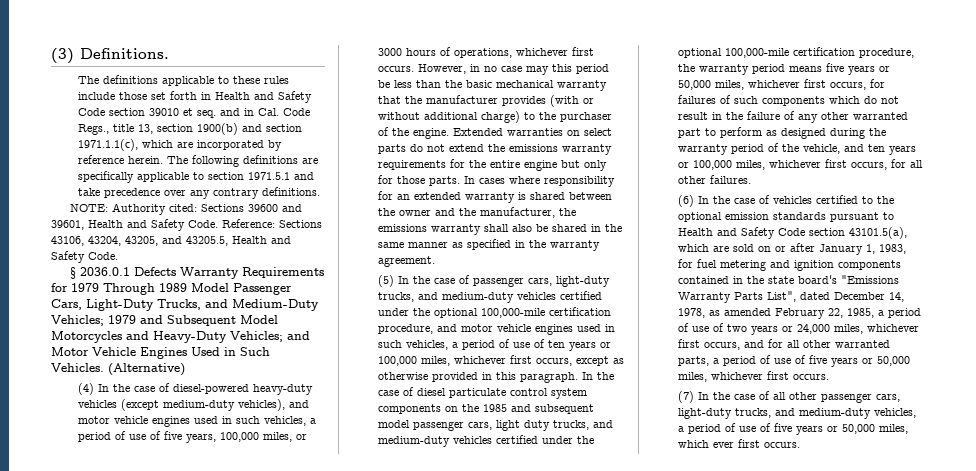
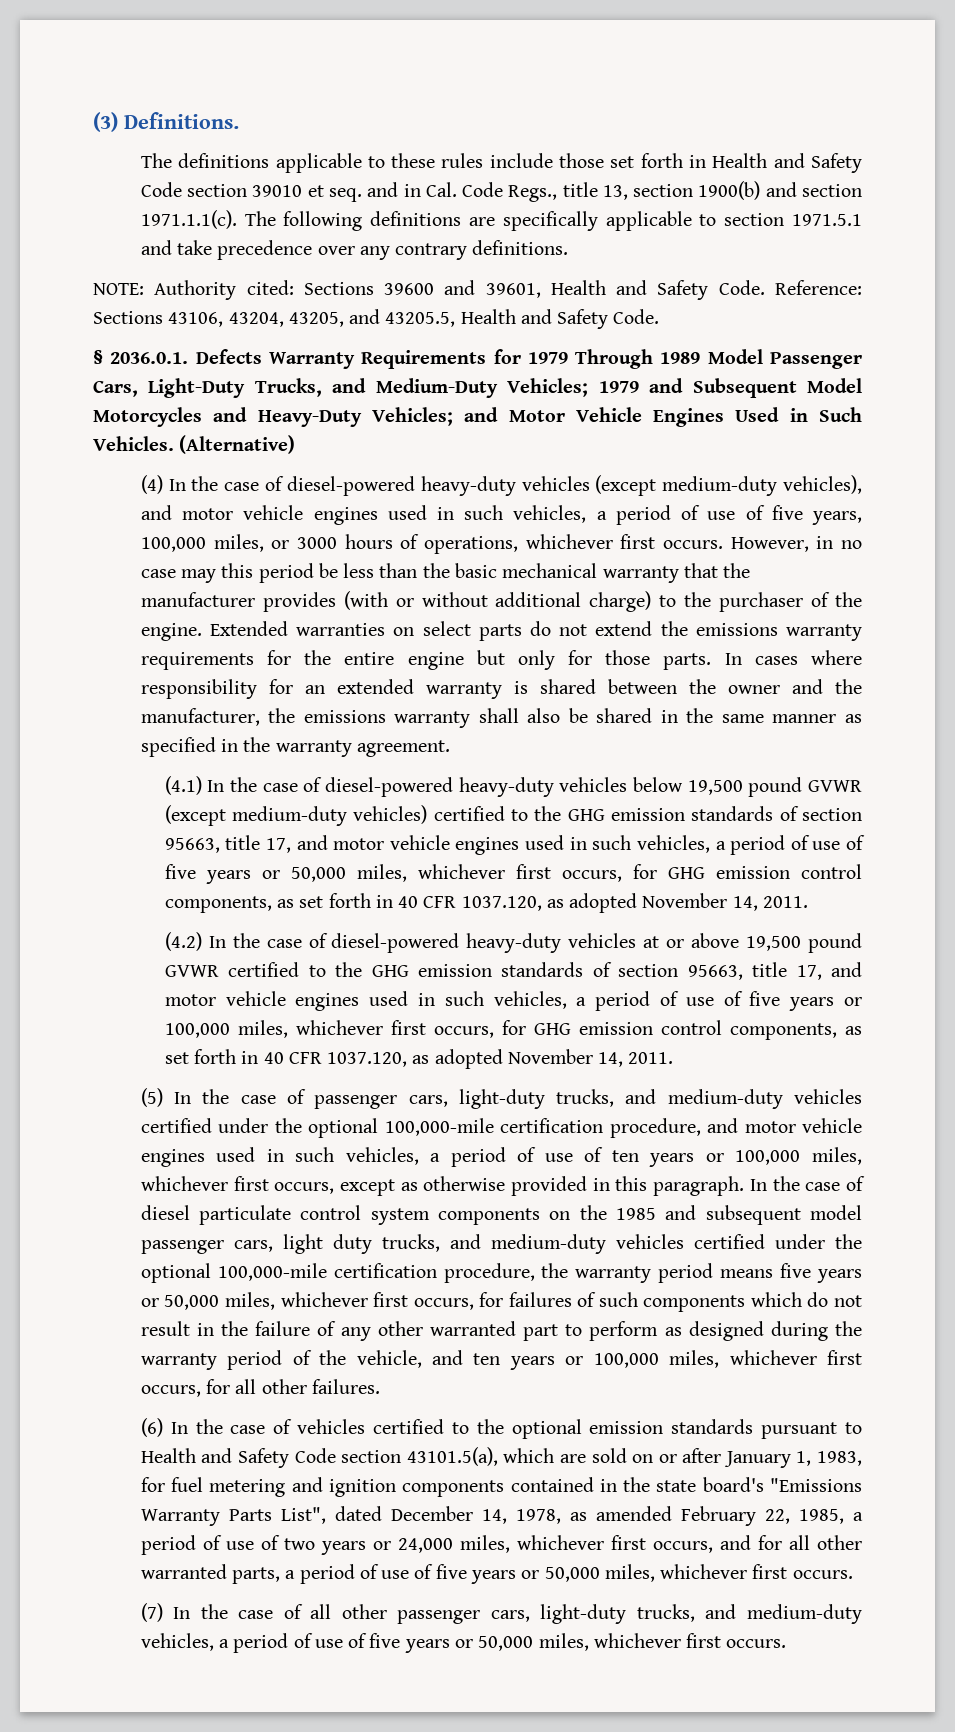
- The definitions applicable to these rules include those set forth in Health and Safety Code section 39010 et seq. and in Cal. Code Regs., title 13, section 1900(b) and section 1971.1.1(c), which are incorporated by reference herein. The following definitions are specifically applicable to section 1971.5.1 and take precedence over any contrary definitions.
+ The definitions applicable to these rules include those set forth in Health and Safety Code section 39010 et seq. and in Cal. Code Regs., title 13, section 1900(b) and section 1971.1.1(c). The following definitions are specifically applicable to section 1971.5.1 and take precedence over any contrary definitions.
- § 2036.0.1 Defects Warranty Requirements for 1979 Through 1989 Model Passenger Cars, Light-Duty Trucks, and Medium-Duty Vehicles; 1979 and Subsequent Model Motorcycles and Heavy-Duty Vehicles; and Motor Vehicle Engines Used in Such Vehicles.
+ § 2036.0.1. Defects Warranty Requirements for 1979 Through 1989 Model Passenger Cars, Light-Duty Trucks, and Medium-Duty Vehicles; 1979 and Subsequent Model Motorcycles and Heavy-Duty Vehicles; and Motor Vehicle Engines Used in Such Vehicles.
+ (4.1) In the case of diesel-powered heavy-duty vehicles below 19,500 pound GVWR (except medium-duty vehicles) certified to the GHG emission standards of section 95663, title 17, and motor vehicle engines used in such vehicles, a period of use of five years or 50,000 miles, whichever first occurs, for GHG emission control components, as set forth in 40 CFR 1037.120, as adopted November 14, 2011.
+ (4.2) In the case of diesel-powered heavy-duty vehicles at or above 19,500 pound GVWR certified to the GHG emission standards of section 95663, title 17, and motor vehicle engines used in such vehicles, a period of use of five years or 100,000 miles, whichever first occurs, for GHG emission control components, as set forth in 40 CFR 1037.120, as adopted November 14, 2011.
- (7) In the case of all other passenger cars, light-duty trucks, and medium-duty vehicles, a period of use of five years or 50,000 miles, which ever first occurs.
+ (7) In the case of all other passenger cars, light-duty trucks, and medium-duty vehicles, a period of use of five years or 50,000 miles, whichever first occurs.

